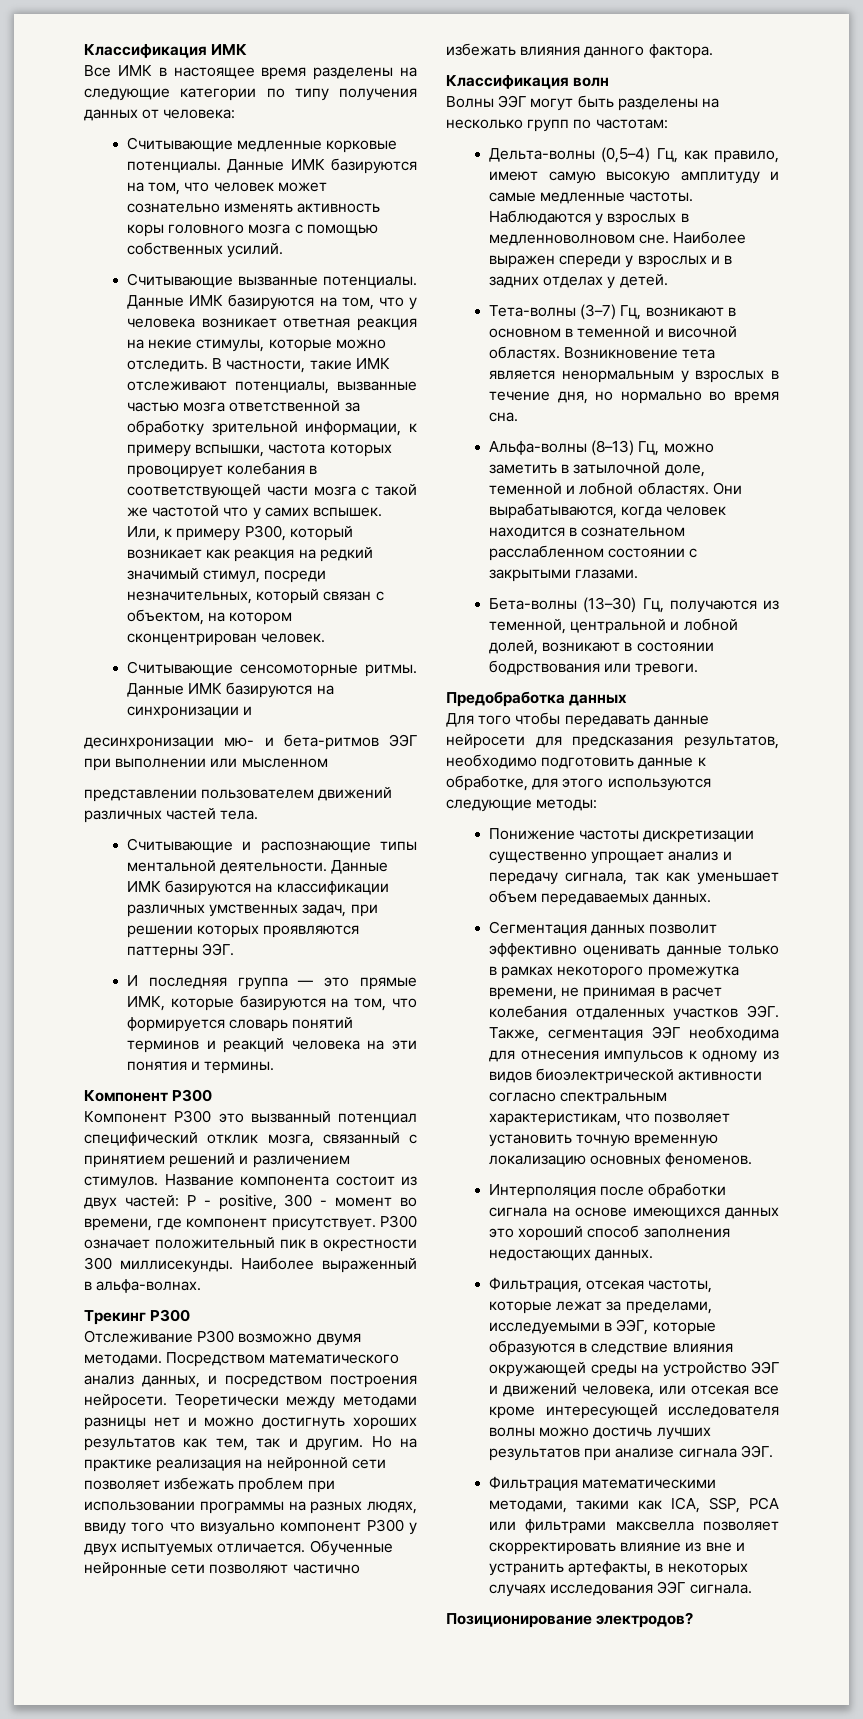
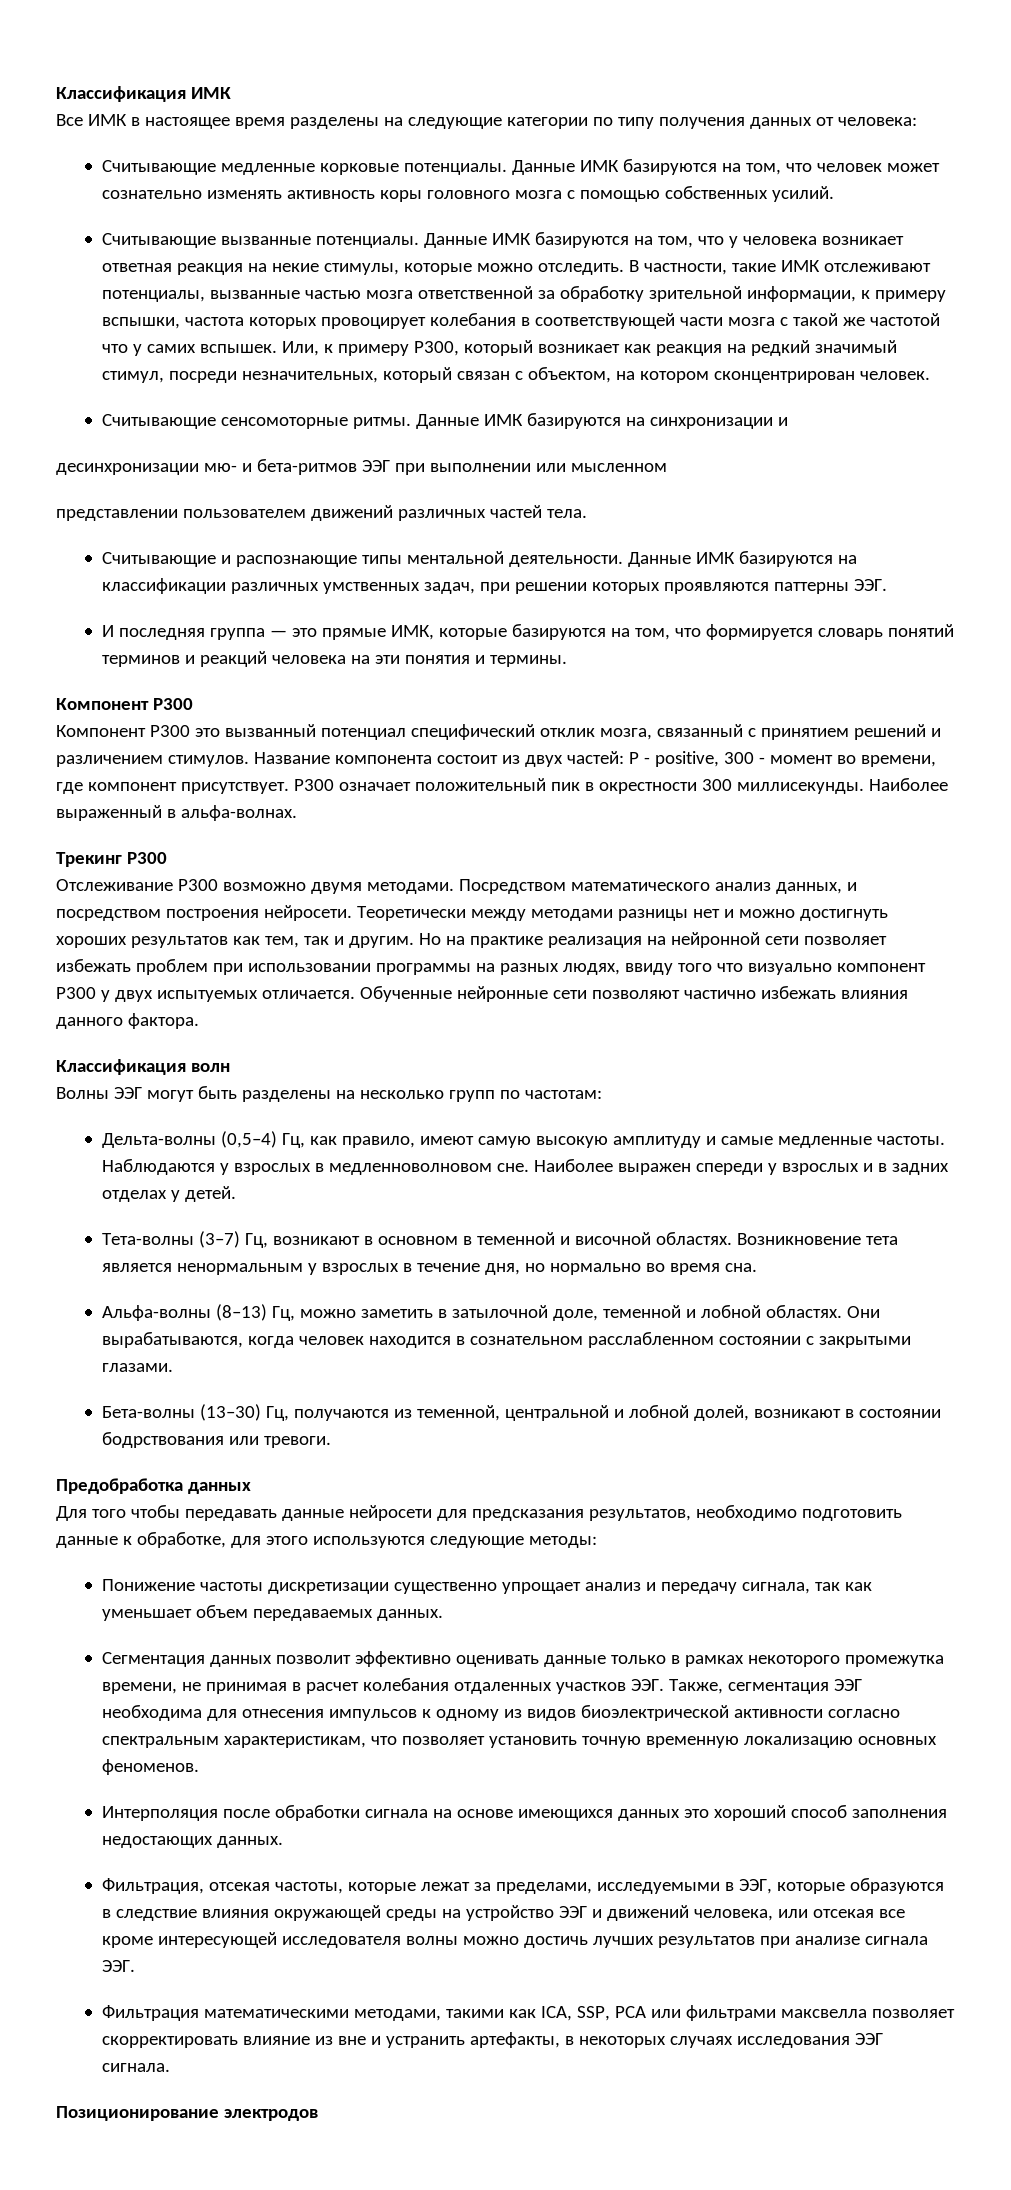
- Позиционирование электродов?
+ Позиционирование электродов

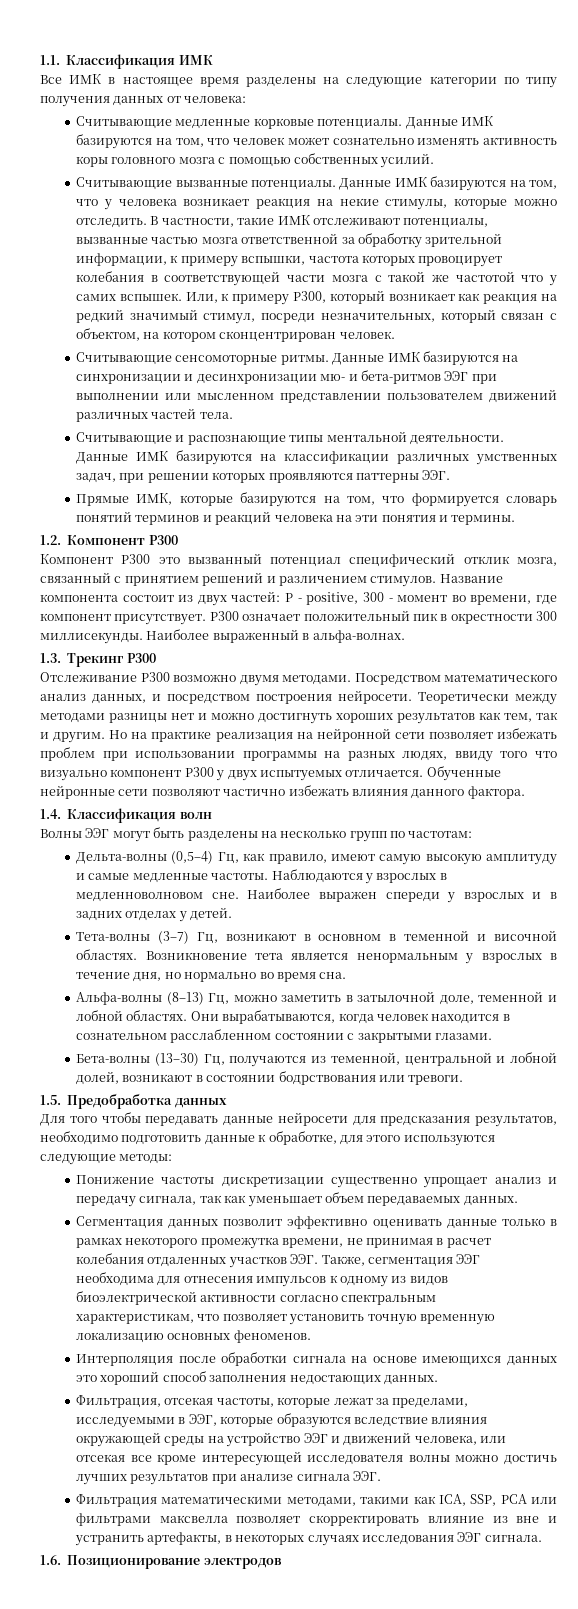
- Классификация ИМК
+ 1.1. Классификация ИМК
- Данные ИМК базируются на том, что у человека возникает ответная реакция на некие стимулы, которые можно отследить.
+ Данные ИМК базируются на том, что у человека возникает реакция на некие стимулы, которые можно отследить.
- Данные ИМК базируются на синхронизации и
- десинхронизации мю- и бета-ритмов ЭЭГ при выполнении или мысленном
- представлении пользователем движений различных частей тела.
+ Данные ИМК базируются на синхронизации и десинхронизации мю- и бета-ритмов ЭЭГ при выполнении или мысленном представлении пользователем движений различных частей тела.
- И последняя группа — это прямые ИМК, которые базируются на том, что формируется словарь понятий терминов и реакций человека на эти понятия и термины.
- Компонент P300
+ Прямые ИМК, которые базируются на том, что формируется словарь понятий терминов и реакций человека на эти понятия и термины.
+ 1.2. Компонент P300
- Трекинг P300
+ 1.3. Трекинг P300
- Классификация волн
+ 1.4. Классификация волн
- Предобработка данных
+ 1.5. Предобработка данных
- Фильтрация, отсекая частоты, которые лежат за пределами, исследуемыми в ЭЭГ, которые образуются в следствие влияния окружающей среды на устройство ЭЭГ и движений человека, или отсекая все кроме интересующей исследователя волны можно достичь лучших результатов при анализе сигнала ЭЭГ.
+ Фильтрация, отсекая частоты, которые лежат за пределами, исследуемыми в ЭЭГ, которые образуются вследствие влияния окружающей среды на устройство ЭЭГ и движений человека, или отсекая все кроме интересующей исследователя волны можно достичь лучших результатов при анализе сигнала ЭЭГ.
- Позиционирование электродов
+ 1.6. Позиционирование электродов

